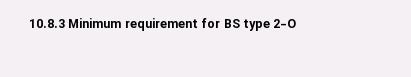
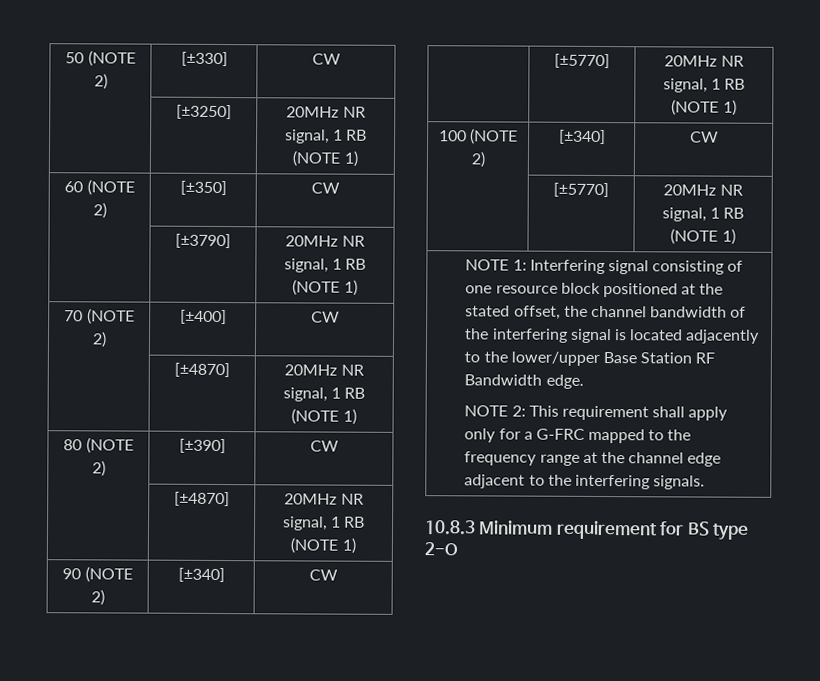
+ 50 (NOTE 2) | [±330] | CW
+ | [±3250] | 20MHz NR signal, 1 RB (NOTE 1)
+ 60 (NOTE 2) | [±350] | CW
+ | [±3790] | 20MHz NR signal, 1 RB (NOTE 1)
+ 70 (NOTE 2) | [±400] | CW
+ | [±4870] | 20MHz NR signal, 1 RB (NOTE 1)
+ 80 (NOTE 2) | [±390] | CW
+ | [±4870] | 20MHz NR signal, 1 RB (NOTE 1)
+ 90 (NOTE 2) | [±340] | CW
+ | [±5770] | 20MHz NR signal, 1 RB (NOTE 1)
+ 100 (NOTE 2) | [±340] | CW
+ | [±5770] | 20MHz NR signal, 1 RB (NOTE 1)
+ NOTE 1: Interfering signal consisting of one resource block positioned at the stated offset, the channel bandwidth of the interfering signal is located adjacently to the lower/upper Base Station RF Bandwidth edge.
+ NOTE 2: This requirement shall apply only for a G-FRC mapped to the frequency range at the channel edge adjacent to the interfering signals.

